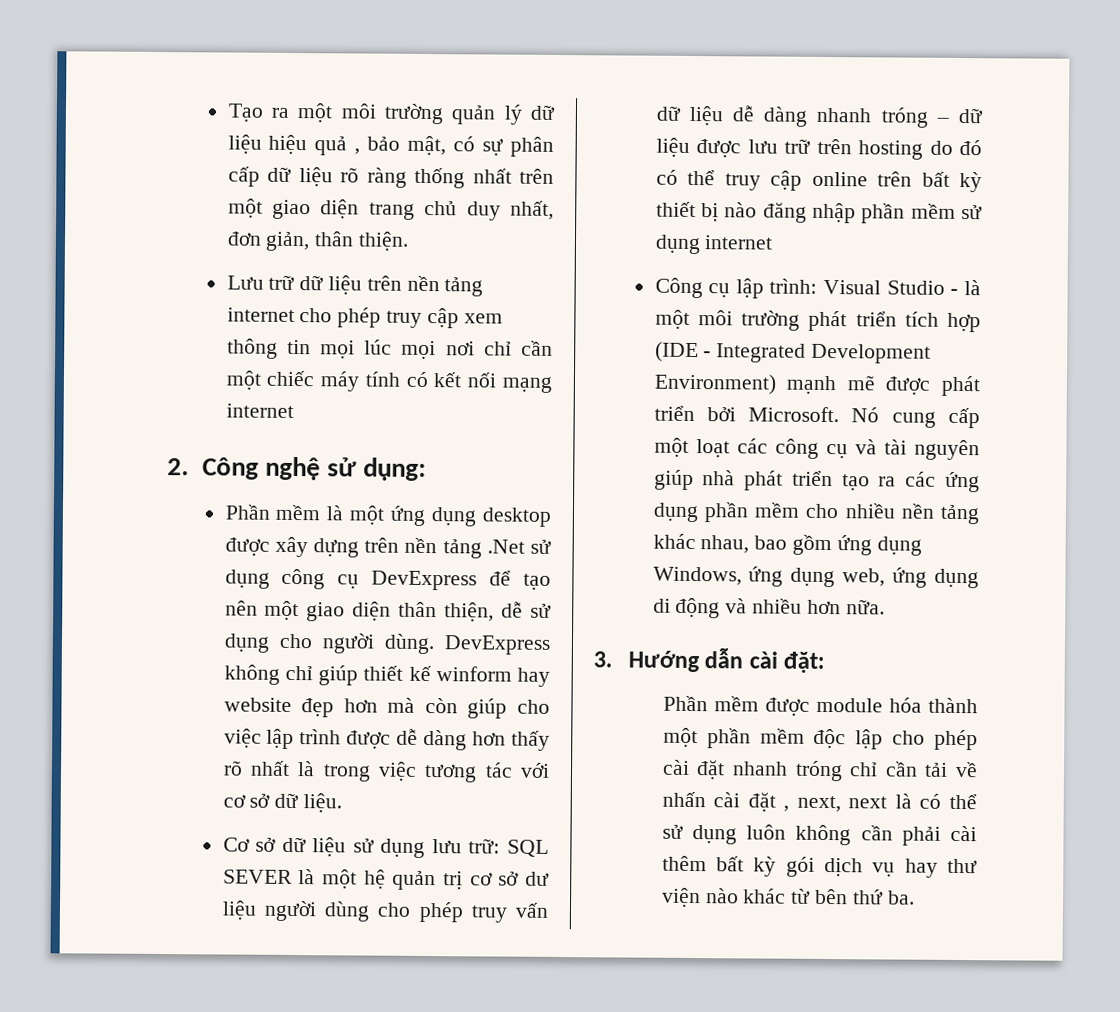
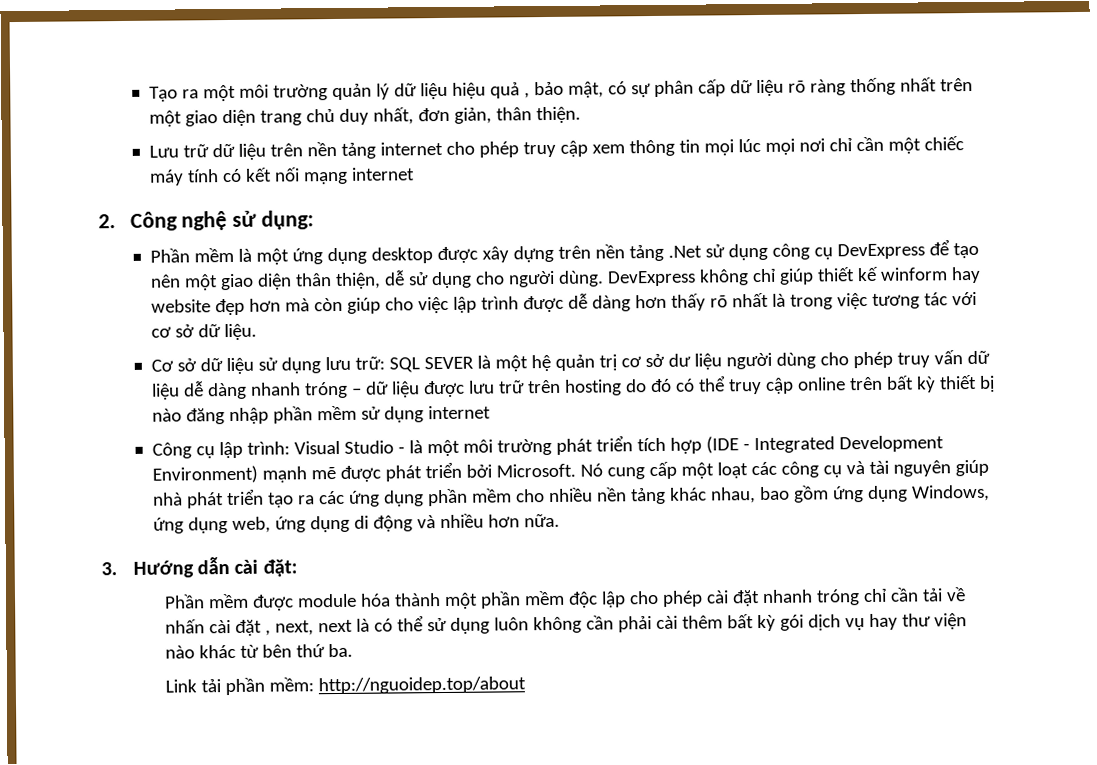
+ Link tải phần mềm: http://nguoidep.top/about

